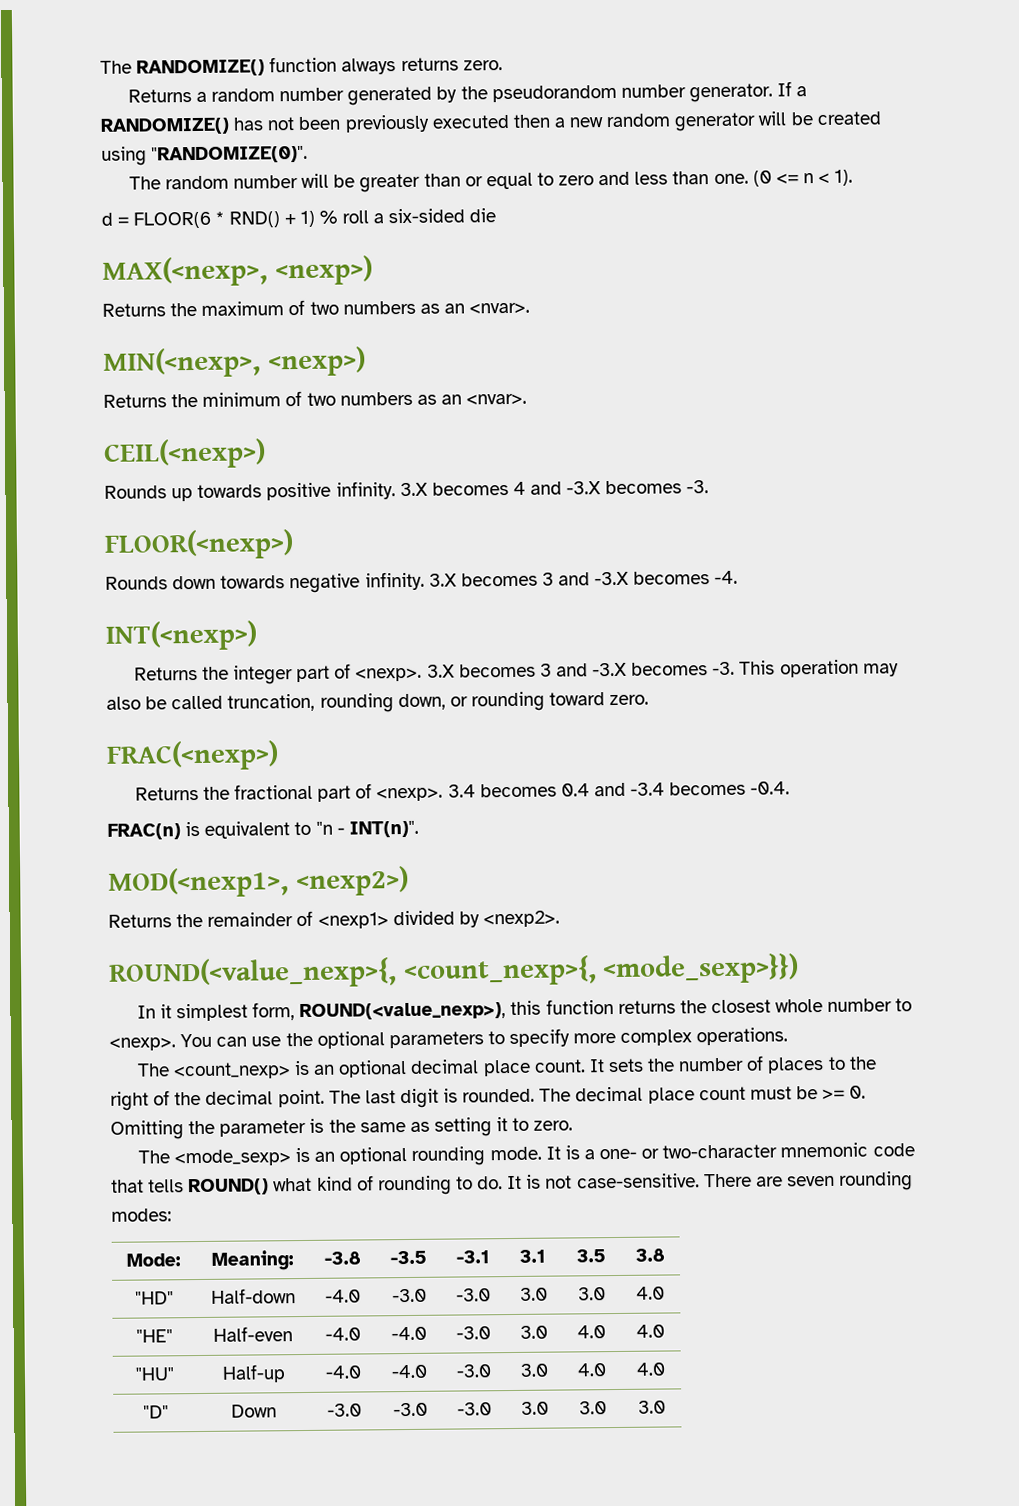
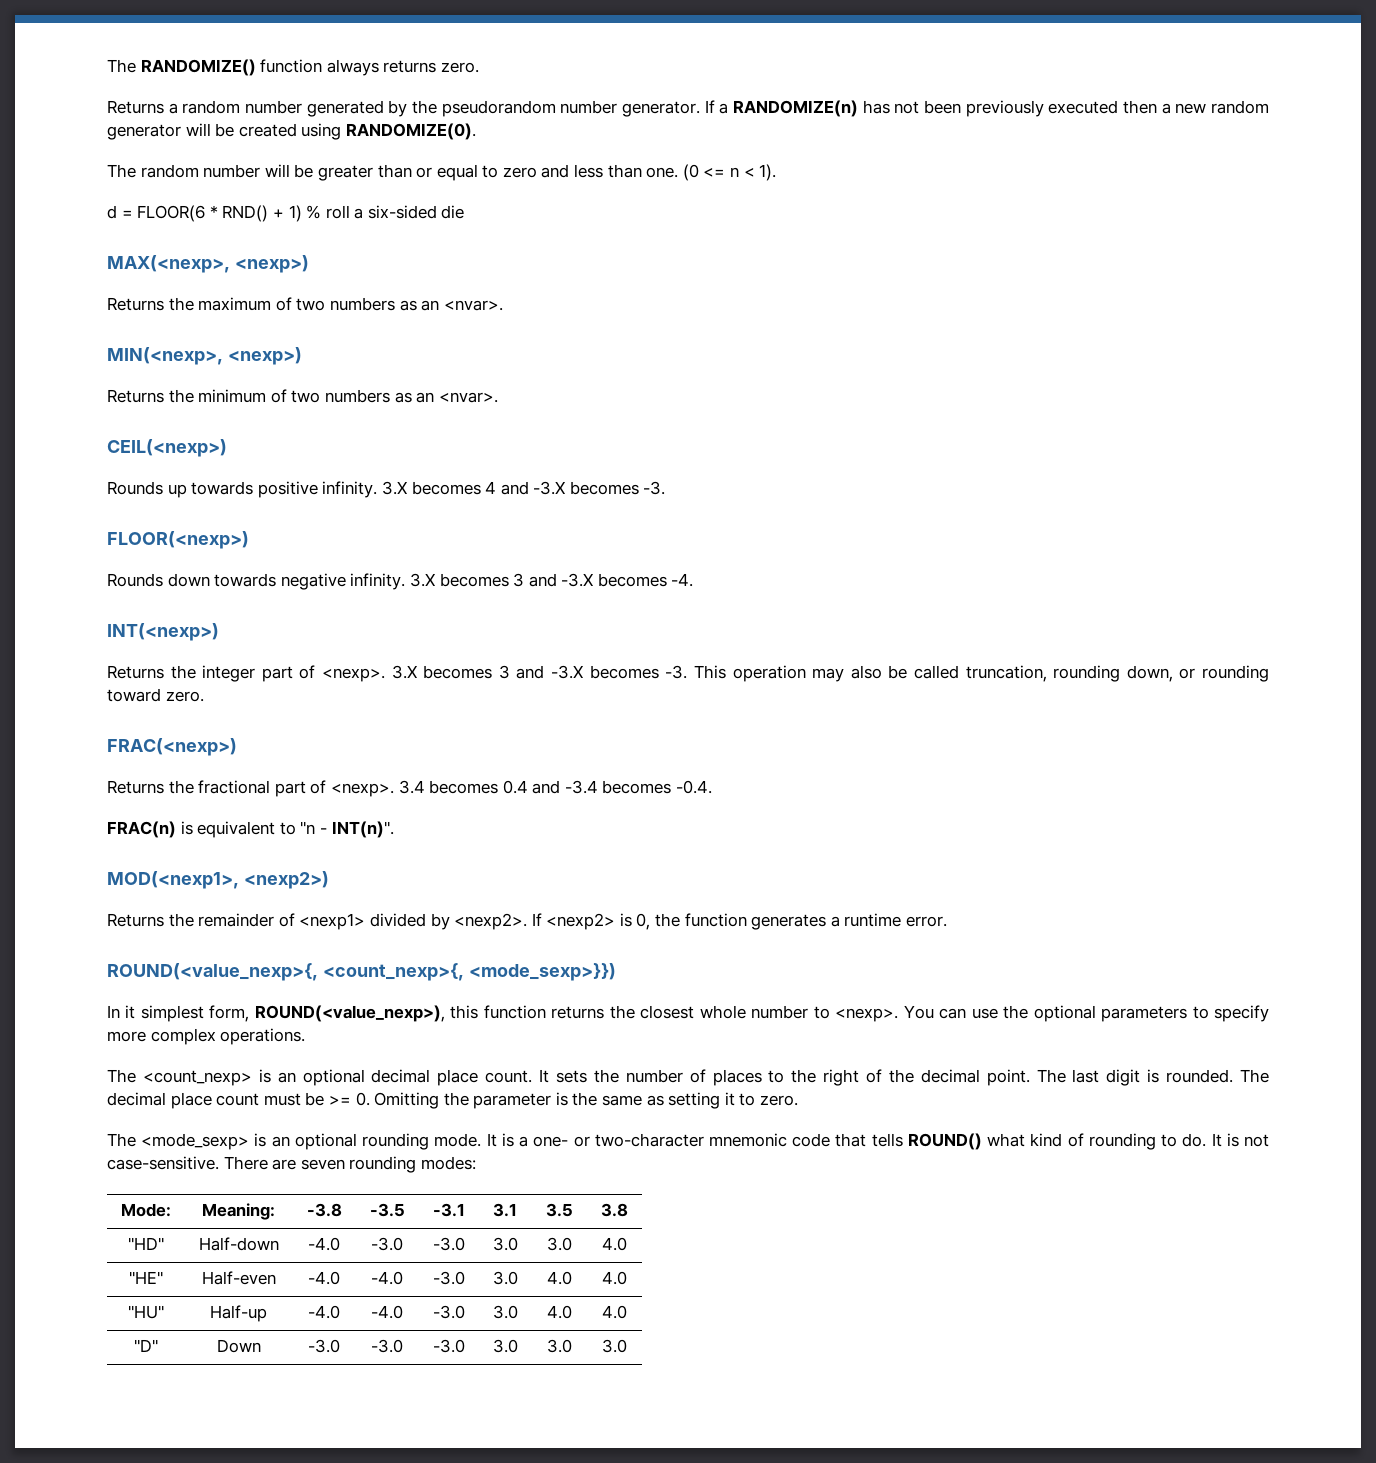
- If a RANDOMIZE() has not been previously executed then a new random generator will be created using "RANDOMIZE(0)".
+ If a RANDOMIZE(n) has not been previously executed then a new random generator will be created using RANDOMIZE(0).
+ If <nexp2> is 0, the function generates a runtime error.

